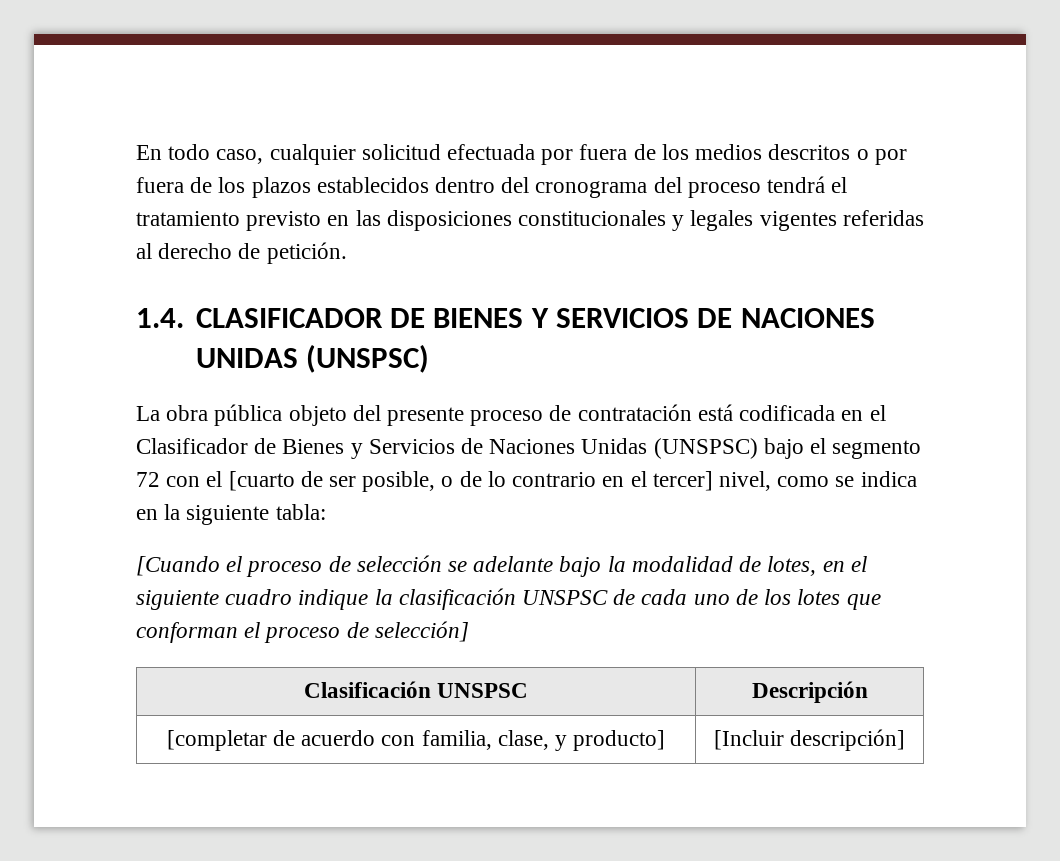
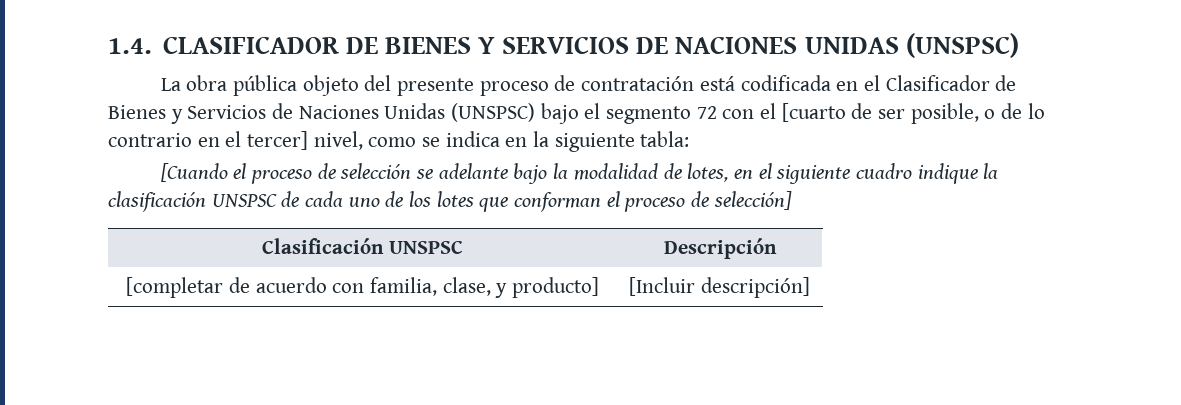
- En todo caso, cualquier solicitud efectuada por fuera de los medios descritos o por fuera de los plazos establecidos dentro del cronograma del proceso tendrá el tratamiento previsto en las disposiciones constitucionales y legales vigentes referidas al derecho de petición.

